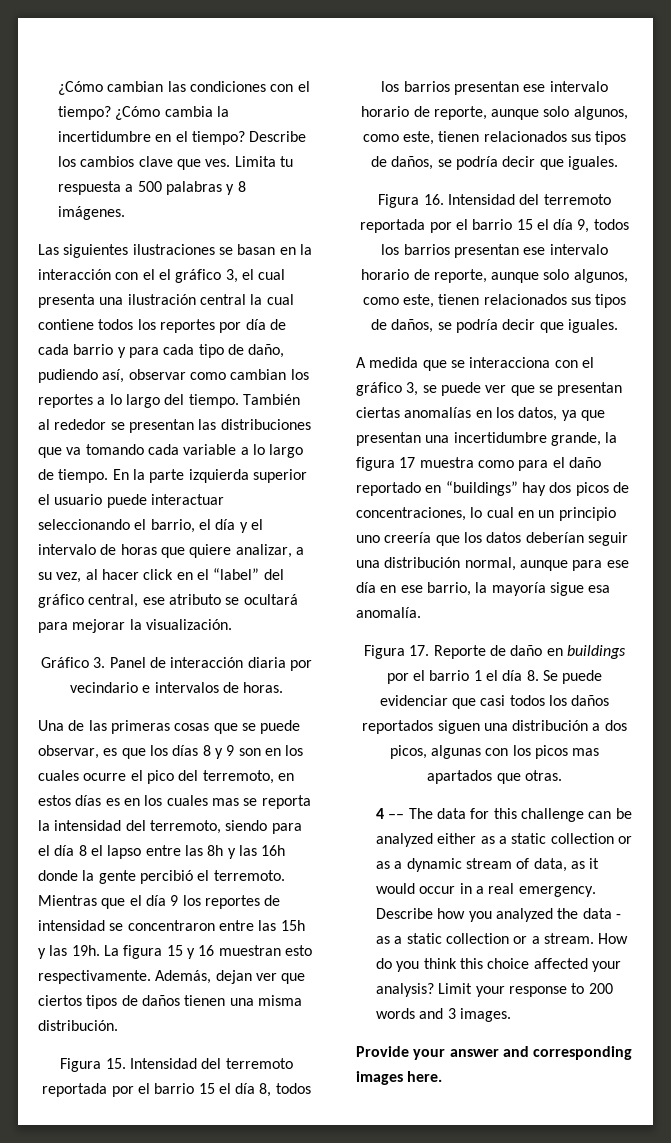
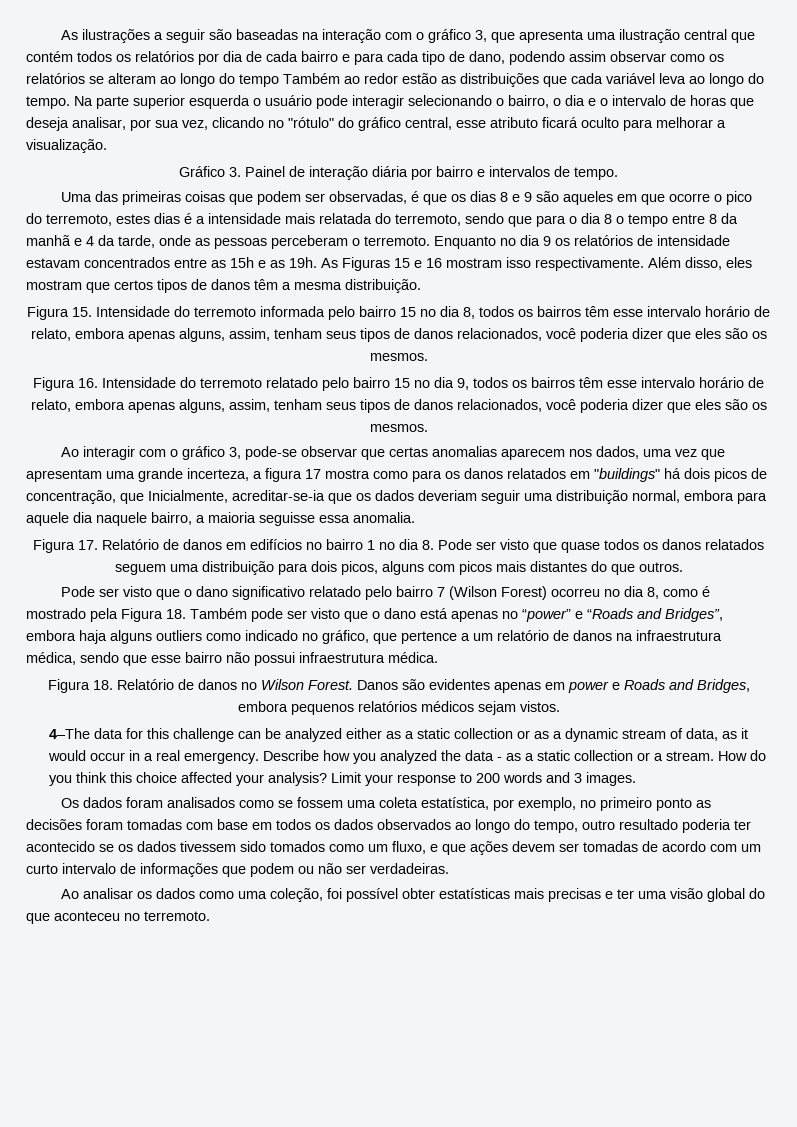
- ¿Cómo cambian las condiciones con el tiempo? ¿Cómo cambia la incertidumbre en el tiempo? Describe los cambios clave que ves. Limita tu respuesta a 500 palabras y 8 imágenes.
- Las siguientes ilustraciones se basan en la interacción con el el gráfico 3, el cual presenta una ilustración central la cual contiene todos los reportes por día de cada barrio y para cada tipo de daño, pudiendo así, observar como cambian los reportes a lo largo del tiempo. También al rededor se presentan las distribuciones que va tomando cada variable a lo largo de tiempo. En la parte izquierda superior el usuario puede interactuar seleccionando el barrio, el día y el intervalo de horas que quiere analizar, a su vez, al hacer click en el “label” del gráfico central, ese atributo se ocultará para mejorar la visualización.
- Gráfico 3. Panel de interacción diaria por vecindario e intervalos de horas.
- Una de las primeras cosas que se puede observar, es que los días 8 y 9 son en los cuales ocurre el pico del terremoto, en estos días es en los cuales mas se reporta la intensidad del terremoto, siendo para el día 8 el lapso entre las 8h y las 16h donde la gente percibió el terremoto. Mientras que el día 9 los reportes de intensidad se concentraron entre las 15h y las 19h. La figura 15 y 16 muestran esto respectivamente. Además, dejan ver que ciertos tipos de daños tienen una misma distribución.
- Figura 15. Intensidad del terremoto reportada por el barrio 15 el día 8, todos los barrios presentan ese intervalo horario de reporte, aunque solo algunos, como este, tienen relacionados sus tipos de daños, se podría decir que iguales.
- Figura 16. Intensidad del terremoto reportada por el barrio 15 el día 9, todos los barrios presentan ese intervalo horario de reporte, aunque solo algunos, como este, tienen relacionados sus tipos de daños, se podría decir que iguales.
- A medida que se interacciona con el gráfico 3, se puede ver que se presentan ciertas anomalías en los datos, ya que presentan una incertidumbre grande, la figura 17 muestra como para el daño reportado en “buildings” hay dos picos de concentraciones, lo cual en un principio uno creería que los datos deberían seguir una distribución normal, aunque para ese día en ese barrio, la mayoría sigue esa anomalía.
- Figura 17. Reporte de daño en buildings por el barrio 1 el día 8. Se puede evidenciar que casi todos los daños reportados siguen una distribución a dos picos, algunas con los picos mas apartados que otras.
- 4 –– The data for this challenge can be analyzed either as a static collection or as a dynamic stream of data, as it would occur in a real emergency.
+ As ilustrações a seguir são baseadas na interação com o gráfico 3, que apresenta uma ilustração central que contém todos os relatórios por dia de cada bairro e para cada tipo de dano, podendo assim observar como os relatórios se alteram ao longo do tempo Também ao redor estão as distribuições que cada variável leva ao longo do tempo. Na parte superior esquerda o usuário pode interagir selecionando o bairro, o dia e o intervalo de horas que deseja analisar, por sua vez, clicando no "rótulo" do gráfico central, esse atributo ficará oculto para melhorar a visualização.
+ Gráfico 3. Painel de interação diária por bairro e intervalos de tempo.
+ Uma das primeiras coisas que podem ser observadas, é que os dias 8 e 9 são aqueles em que ocorre o pico do terremoto, estes dias é a intensidade mais relatada do terremoto, sendo que para o dia 8 o tempo entre 8 da manhã e 4 da tarde, onde as pessoas perceberam o terremoto. Enquanto no dia 9 os relatórios de intensidade estavam concentrados entre as 15h e as 19h. As Figuras 15 e 16 mostram isso respectivamente. Além disso, eles mostram que certos tipos de danos têm a mesma distribuição.
+ Figura 15. Intensidade do terremoto informada pelo bairro 15 no dia 8, todos os bairros têm esse intervalo horário de relato, embora apenas alguns, assim, tenham seus tipos de danos relacionados, você poderia dizer que eles são os mesmos.
+ Figura 16. Intensidade do terremoto relatado pelo bairro 15 no dia 9, todos os bairros têm esse intervalo horário de relato, embora apenas alguns, assim, tenham seus tipos de danos relacionados, você poderia dizer que eles são os mesmos.
+ Ao interagir com o gráfico 3, pode-se observar que certas anomalias aparecem nos dados, uma vez que apresentam uma grande incerteza, a figura 17 mostra como para os danos relatados em "buildings" há dois picos de concentração, que Inicialmente, acreditar-se-ia que os dados deveriam seguir uma distribuição normal, embora para aquele dia naquele bairro, a maioria seguisse essa anomalia.
+ Figura 17. Relatório de danos em edifícios no bairro 1 no dia 8. Pode ser visto que quase todos os danos relatados seguem uma distribuição para dois picos, alguns com picos mais distantes do que outros.
+ Pode ser visto que o dano significativo relatado pelo bairro 7 (Wilson Forest) ocorreu no dia 8, como é mostrado pela Figura 18. Também pode ser visto que o dano está apenas no “power” e “Roads and Bridges”, embora haja alguns outliers como indicado no gráfico, que pertence a um relatório de danos na infraestrutura médica, sendo que esse bairro não possui infraestrutura médica.
+ Figura 18. Relatório de danos no Wilson Forest. Danos são evidentes apenas em power e Roads and Bridges, embora pequenos relatórios médicos sejam vistos.
+ 4–The data for this challenge can be analyzed either as a static collection or as a dynamic stream of data, as it would occur in a real emergency.
- Provide your answer and corresponding images here.
+ Os dados foram analisados como se fossem uma coleta estatística, por exemplo, no primeiro ponto as decisões foram tomadas com base em todos os dados observados ao longo do tempo, outro resultado poderia ter acontecido se os dados tivessem sido tomados como um fluxo, e que ações devem ser tomadas de acordo com um curto intervalo de informações que podem ou não ser verdadeiras.
+ Ao analisar os dados como uma coleção, foi possível obter estatísticas mais precisas e ter uma visão global do que aconteceu no terremoto.

